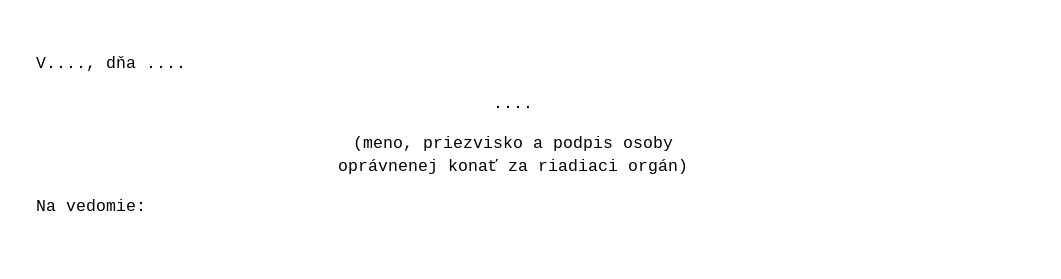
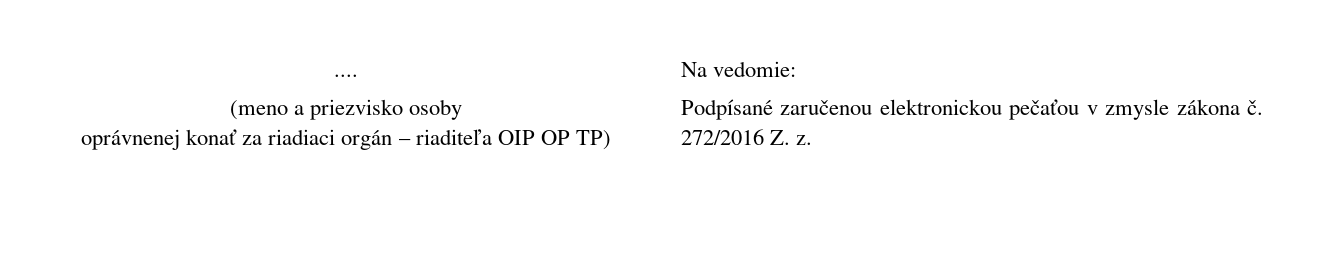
- V...., dňa ....
  ....
- (meno, priezvisko a podpis osoby
+ (meno a priezvisko osoby
- oprávnenej konať za riadiaci orgán)
+ oprávnenej konať za riadiaci orgán – riaditeľa OIP OP TP)
  Na vedomie:
+ Podpísané zaručenou elektronickou pečaťou v zmysle zákona č. 272/2016 Z. z.

